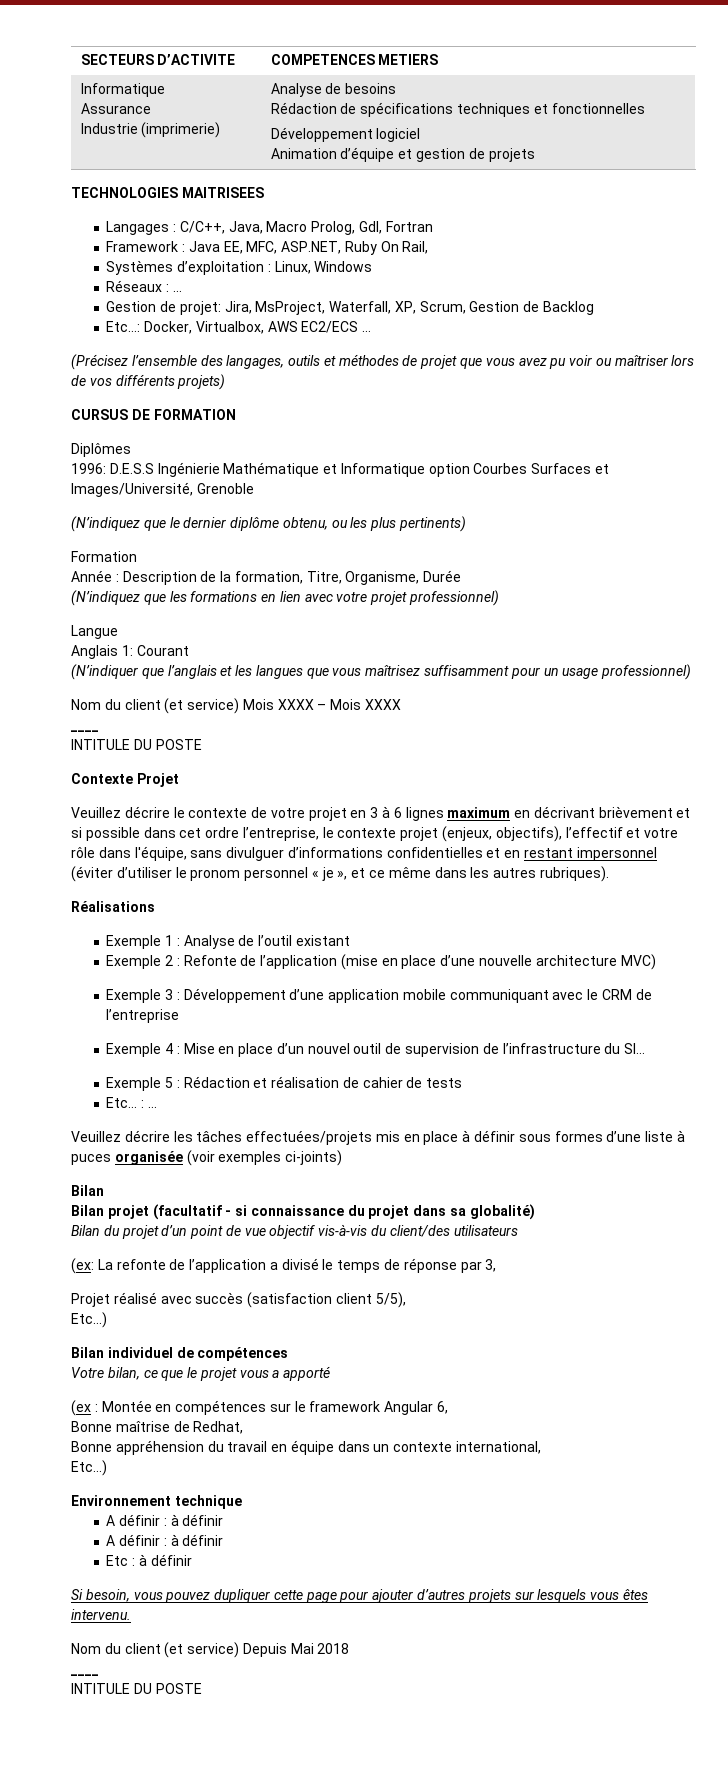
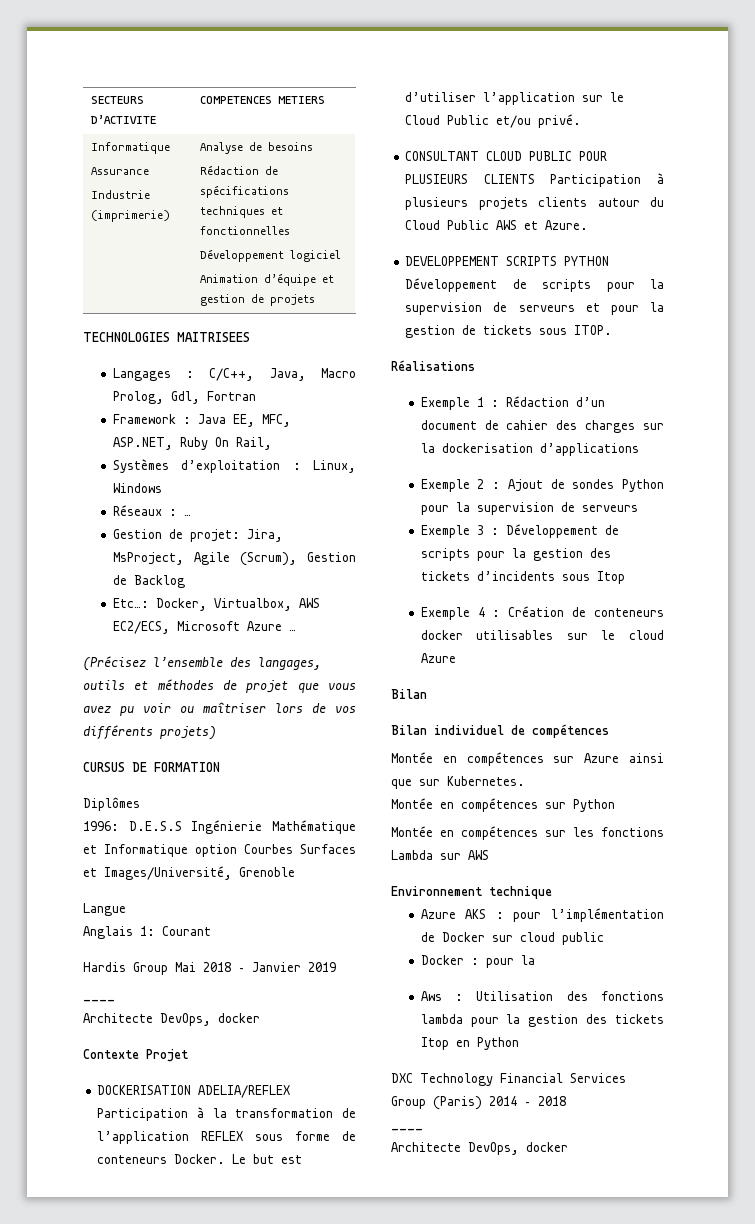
- Gestion de projet: Jira, MsProject, Waterfall, XP, Scrum, Gestion de Backlog
+ Gestion de projet: Jira, MsProject, Agile (Scrum), Gestion de Backlog
- Etc…: Docker, Virtualbox, AWS EC2/ECS …
+ Etc…: Docker, Virtualbox, AWS EC2/ECS, Microsoft Azure …
- (N’indiquez que le dernier diplôme obtenu, ou les plus pertinents)
- Formation
- Année : Description de la formation, Titre, Organisme, Durée
- (N’indiquez que les formations en lien avec votre projet professionnel)
  Langue
  Anglais 1: Courant
- (N’indiquer que l’anglais et les langues que vous maîtrisez suffisamment pour un usage professionnel)
- Nom du client (et service) Mois XXXX – Mois XXXX
+ Hardis Group Mai 2018 – Janvier 2019
  ____
- INTITULE DU POSTE
+ Architecte DevOps, docker
  Contexte Projet
- Veuillez décrire le contexte de votre projet en 3 à 6 lignes maximum en décrivant brièvement et si possible dans cet ordre l’entreprise, le contexte projet (enjeux, objectifs), l’effectif et votre rôle dans l'équipe, sans divulguer d’informations confidentielles et en restant impersonnel (éviter d’utiliser le pronom personnel « je », et ce même dans les autres rubriques).
+ DOCKERISATION ADELIA/REFLEX Participation à la transformation de l’application REFLEX sous forme de conteneurs Docker. Le but est d’utiliser l’application sur le Cloud Public et/ou privé.
+ CONSULTANT CLOUD PUBLIC POUR PLUSIEURS CLIENTS Participation à plusieurs projets clients autour du Cloud Public AWS et Azure.
+ DEVELOPPEMENT SCRIPTS PYTHON Développement de scripts pour la supervision de serveurs et pour la gestion de tickets sous ITOP.
  Réalisations
- Exemple 1 : Analyse de l’outil existant
- Exemple 2 : Refonte de l’application (mise en place d’une nouvelle architecture MVC)
- Exemple 3 : Développement d’une application mobile communiquant avec le CRM de l’entreprise
- Exemple 4 : Mise en place d’un nouvel outil de supervision de l’infrastructure du SI…
- Exemple 5 : Rédaction et réalisation de cahier de tests
- Etc… : …
- Veuillez décrire les tâches effectuées/projets mis en place à définir sous formes d’une liste à puces organisée (voir exemples ci-joints)
+ Exemple 1 : Rédaction d’un document de cahier des charges sur la dockerisation d’applications
+ Exemple 2 : Ajout de sondes Python pour la supervision de serveurs
+ Exemple 3 : Développement de scripts pour la gestion des tickets d’incidents sous Itop
+ Exemple 4 : Création de conteneurs docker utilisables sur le cloud Azure
  Bilan
- Bilan projet (facultatif - si connaissance du projet dans sa globalité)
- Bilan du projet d’un point de vue objectif vis-à-vis du client/des utilisateurs
- (ex: La refonte de l’application a divisé le temps de réponse par 3,
- Projet réalisé avec succès (satisfaction client 5/5),
- Etc…)
  Bilan individuel de compétences
- Votre bilan, ce que le projet vous a apporté
- (ex : Montée en compétences sur le framework Angular 6,
- Bonne maîtrise de Redhat,
- Bonne appréhension du travail en équipe dans un contexte international,
- Etc…)
+ Montée en compétences sur Azure ainsi que sur Kubernetes.
+ Montée en compétences sur Python
+ Montée en compétences sur les fonctions Lambda sur AWS
  Environnement technique
- A définir : à définir
- A définir : à définir
- Etc : à définir
- Si besoin, vous pouvez dupliquer cette page pour ajouter d’autres projets sur lesquels vous êtes intervenu.
- Nom du client (et service) Depuis Mai 2018
+ Azure AKS : pour l’implémentation de Docker sur cloud public
+ Docker : pour la
+ Aws : Utilisation des fonctions lambda pour la gestion des tickets Itop en Python
+ DXC Technology Financial Services Group (Paris) 2014 – 2018
  ____
- INTITULE DU POSTE
+ Architecte DevOps, docker

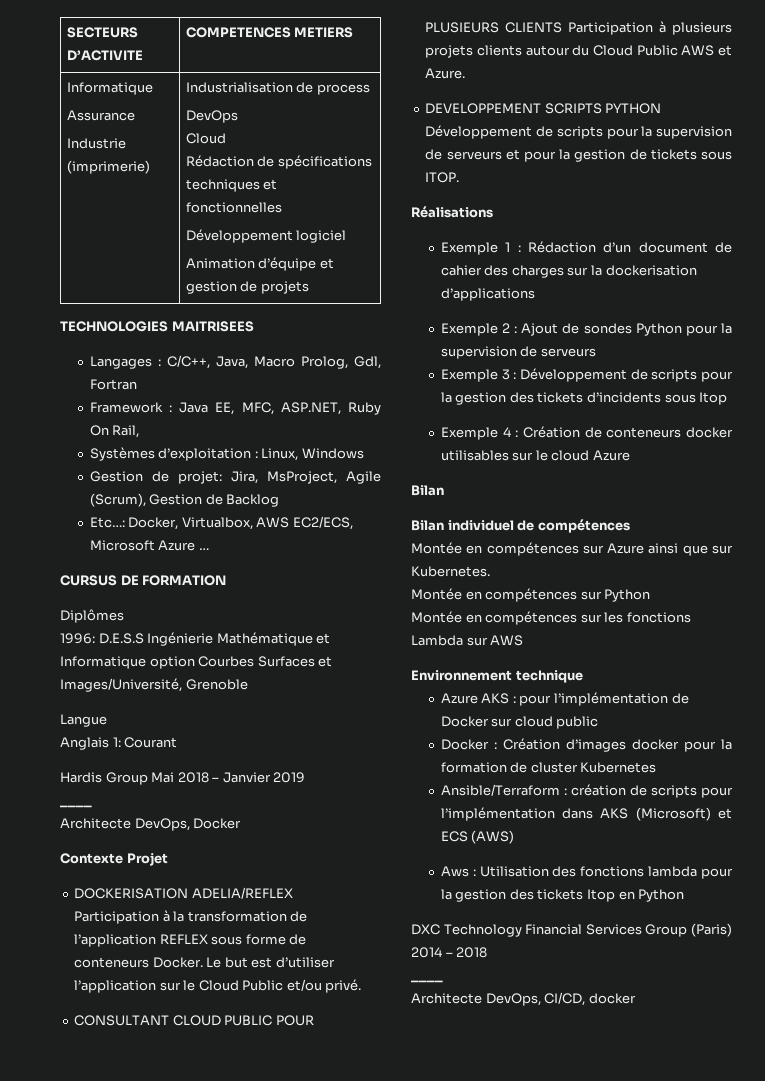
  SECTEURS D’ACTIVITE | COMPETENCES METIERS
  Informatique
  Assurance
- Industrie (imprimerie) | Analyse de besoins
+ Industrie (imprimerie) | Industrialisation de process
+ DevOps
+ Cloud
- Réseaux : …
- (Précisez l’ensemble des langages, outils et méthodes de projet que vous avez pu voir ou maîtriser lors de vos différents projets)
  Hardis Group Mai 2018 – Janvier 2019
  ____
- Architecte DevOps, docker
+ Architecte DevOps, Docker
- Docker : pour la
+ Docker : Création d’images docker pour la formation de cluster Kubernetes
+ Ansible/Terraform : création de scripts pour l’implémentation dans AKS (Microsoft) et ECS (AWS)
  DXC Technology Financial Services Group (Paris) 2014 – 2018
  ____
- Architecte DevOps, docker
+ Architecte DevOps, CI/CD, docker

